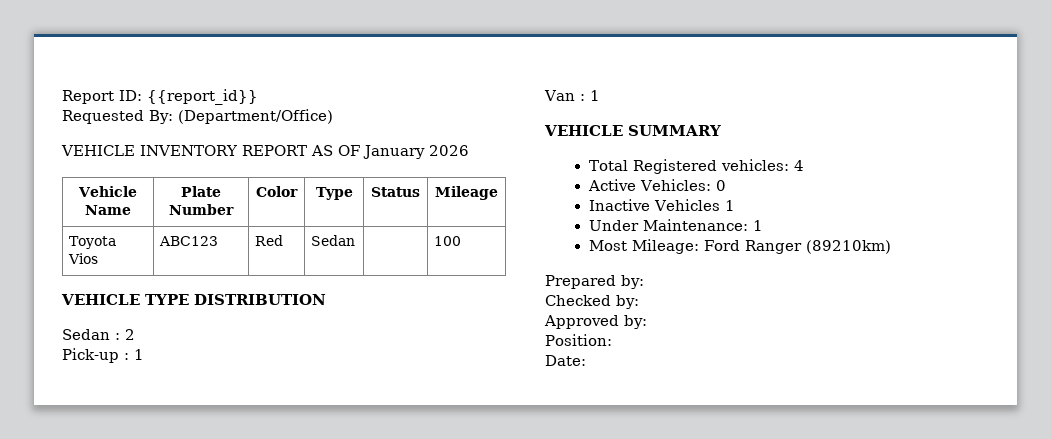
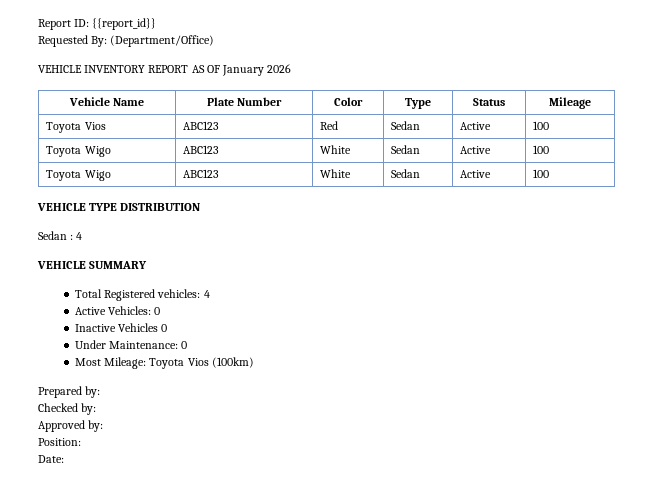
- Toyota Vios | ABC123 | Red | Sedan | | 100
+ Toyota Vios | ABC123 | Red | Sedan | Active | 100
+ Toyota Wigo | ABC123 | White | Sedan | Active | 100
+ Toyota Wigo | ABC123 | White | Sedan | Active | 100
- Sedan : 2
- Pick-up : 1
- Van : 1
+ Sedan : 4
- Inactive Vehicles 1
+ Inactive Vehicles 0
- Under Maintenance: 1
+ Under Maintenance: 0
- Most Mileage: Ford Ranger (89210km)
+ Most Mileage: Toyota Vios (100km)

